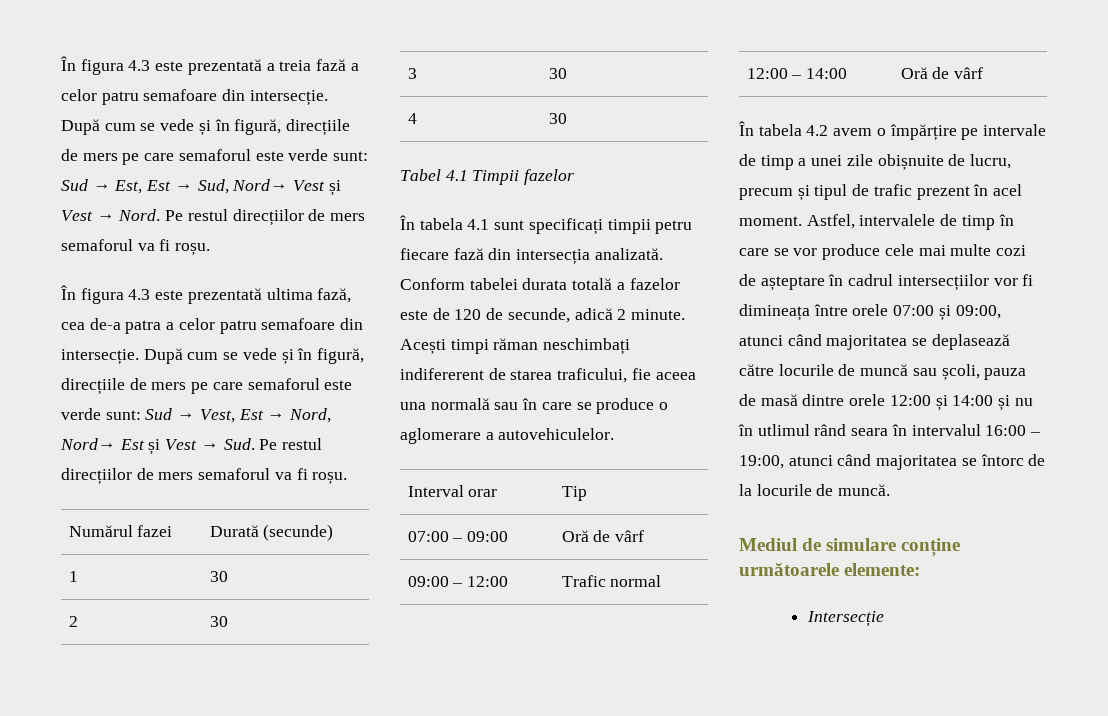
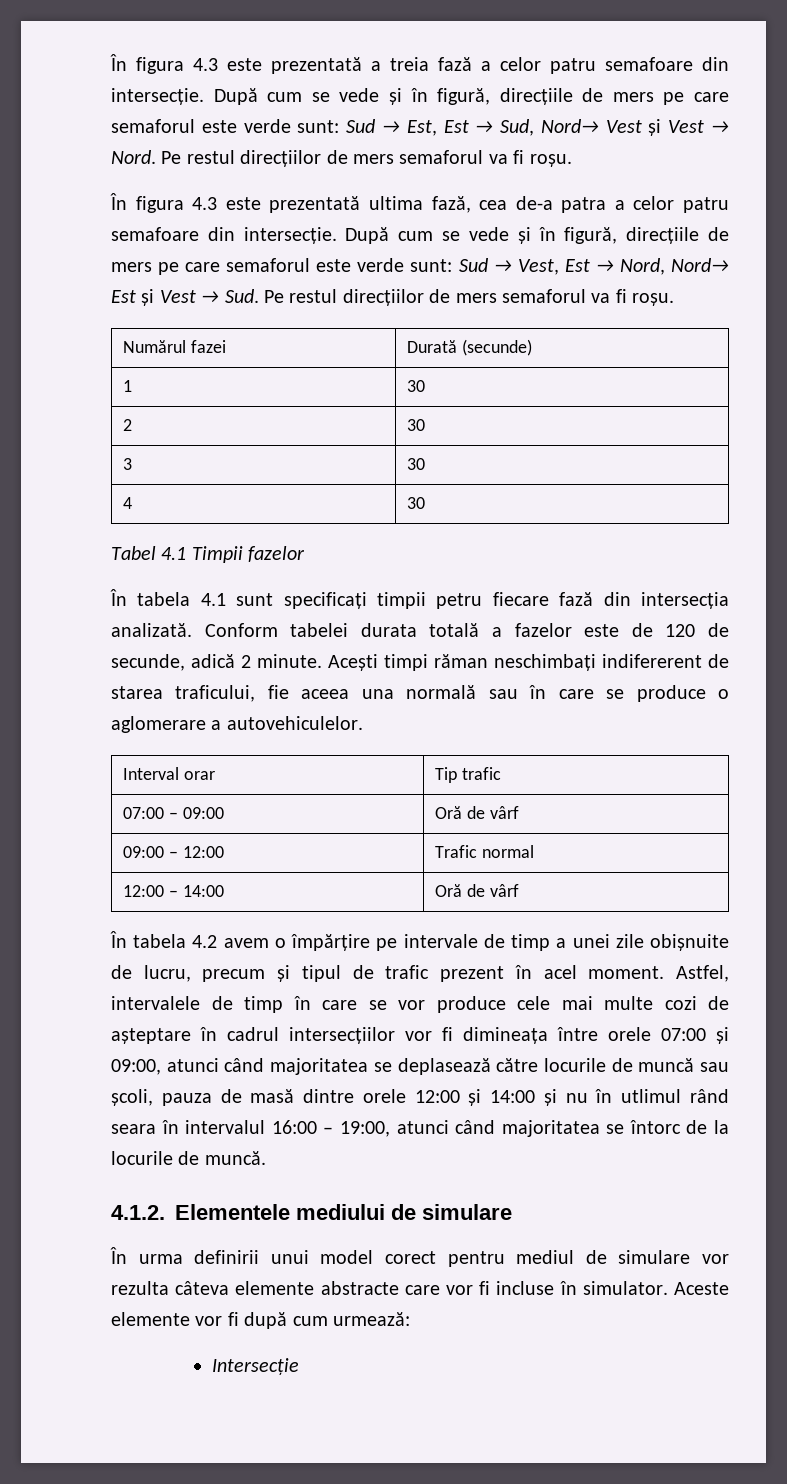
- Interval orar | Tip
+ Interval orar | Tip trafic
- Mediul de simulare conține următoarele elemente:
+ 4.1.2. Elementele mediului de simulare
+ În urma definirii unui model corect pentru mediul de simulare vor rezulta câteva elemente abstracte care vor fi incluse în simulator. Aceste elemente vor fi după cum urmează:

